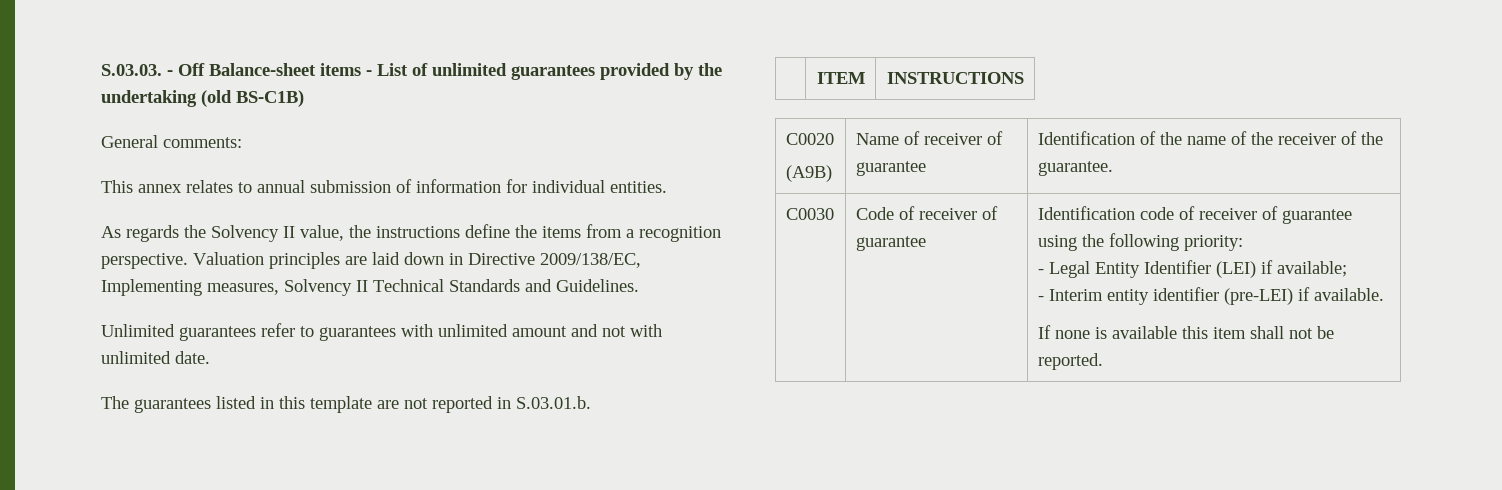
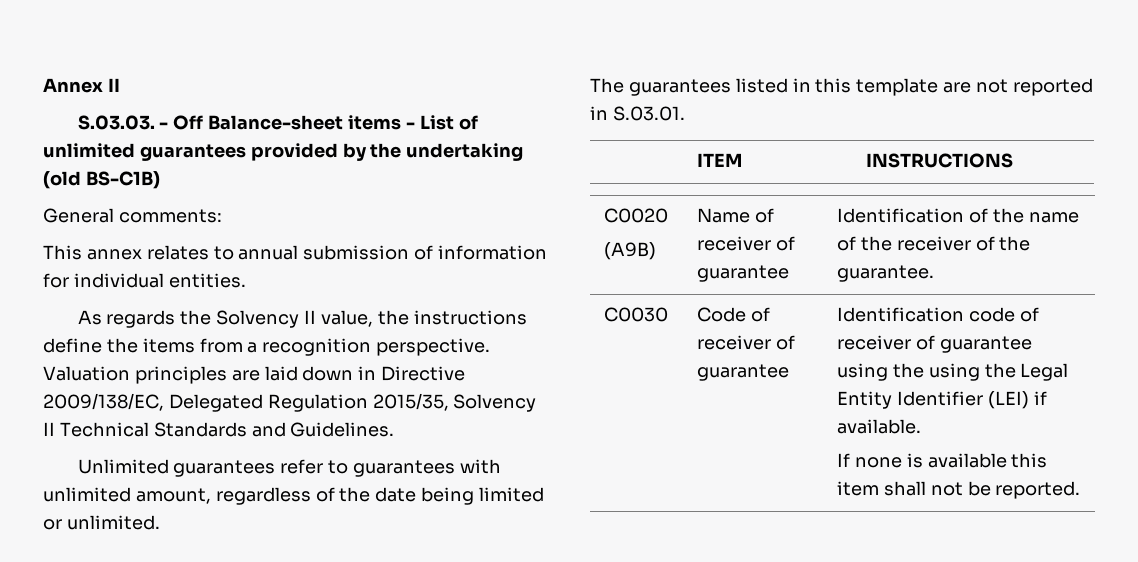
+ Annex II
- Valuation principles are laid down in Directive 2009/138/EC, Implementing measures, Solvency II Technical Standards and Guidelines.
+ Valuation principles are laid down in Directive 2009/138/EC, Delegated Regulation 2015/35, Solvency II Technical Standards and Guidelines.
- Unlimited guarantees refer to guarantees with unlimited amount and not with unlimited date.
+ Unlimited guarantees refer to guarantees with unlimited amount, regardless of the date being limited or unlimited.
- The guarantees listed in this template are not reported in S.03.01.b.
+ The guarantees listed in this template are not reported in S.03.01.
- C0030 | Code of receiver of guarantee | Identification code of receiver of guarantee using the following priority:
- - Legal Entity Identifier (LEI) if available;
- - Interim entity identifier (pre-LEI) if available.
+ C0030 | Code of receiver of guarantee | Identification code of receiver of guarantee using the using the Legal Entity Identifier (LEI) if available.

